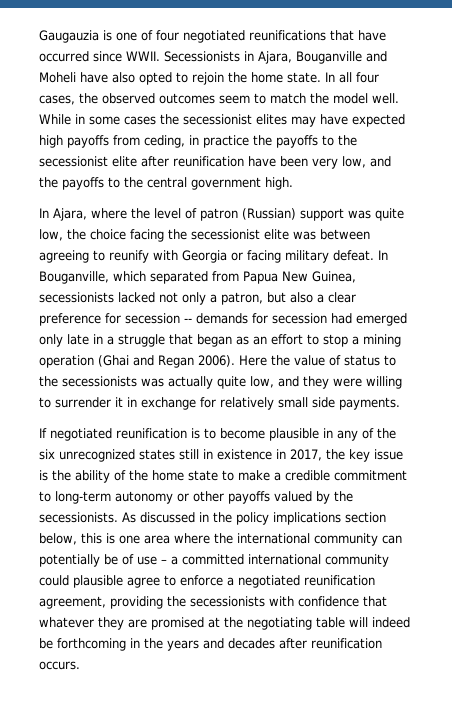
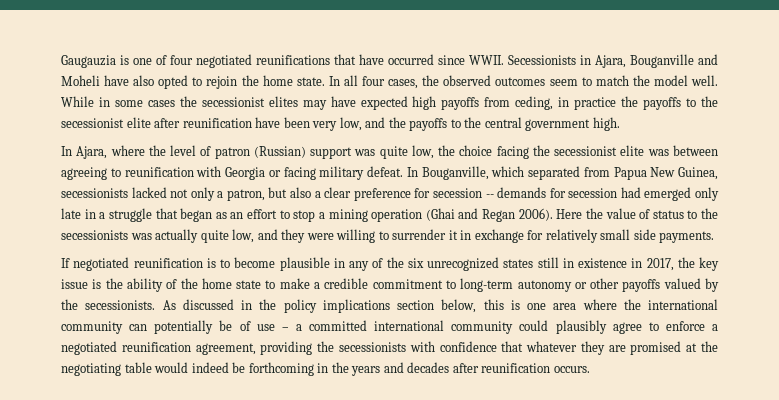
- In Ajara, where the level of patron (Russian) support was quite low, the choice facing the secessionist elite was between agreeing to reunify with Georgia or facing military defeat.
+ In Ajara, where the level of patron (Russian) support was quite low, the choice facing the secessionist elite was between agreeing to reunification with Georgia or facing military defeat.
- As discussed in the policy implications section below, this is one area where the international community can potentially be of use – a committed international community could plausible agree to enforce a negotiated reunification agreement, providing the secessionists with confidence that whatever they are promised at the negotiating table will indeed be forthcoming in the years and decades after reunification occurs.
+ As discussed in the policy implications section below, this is one area where the international community can potentially be of use – a committed international community could plausibly agree to enforce a negotiated reunification agreement, providing the secessionists with confidence that whatever they are promised at the negotiating table would indeed be forthcoming in the years and decades after reunification occurs.

